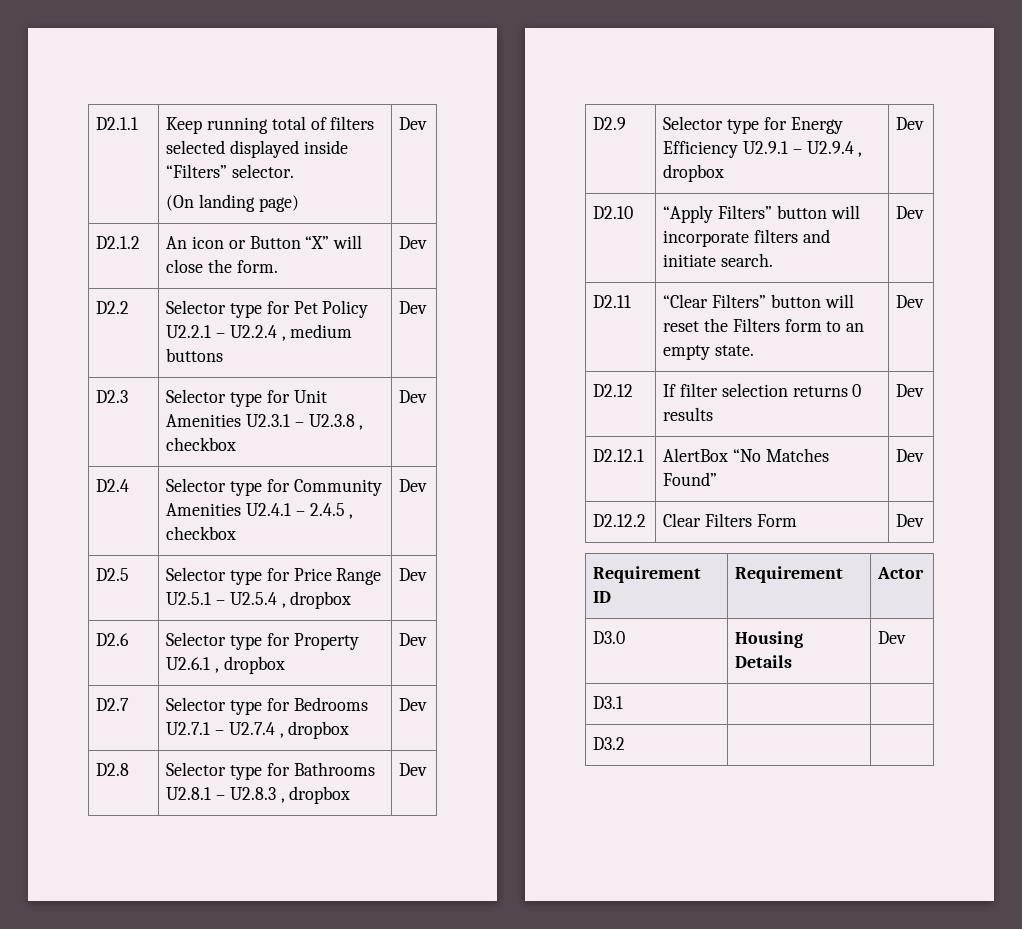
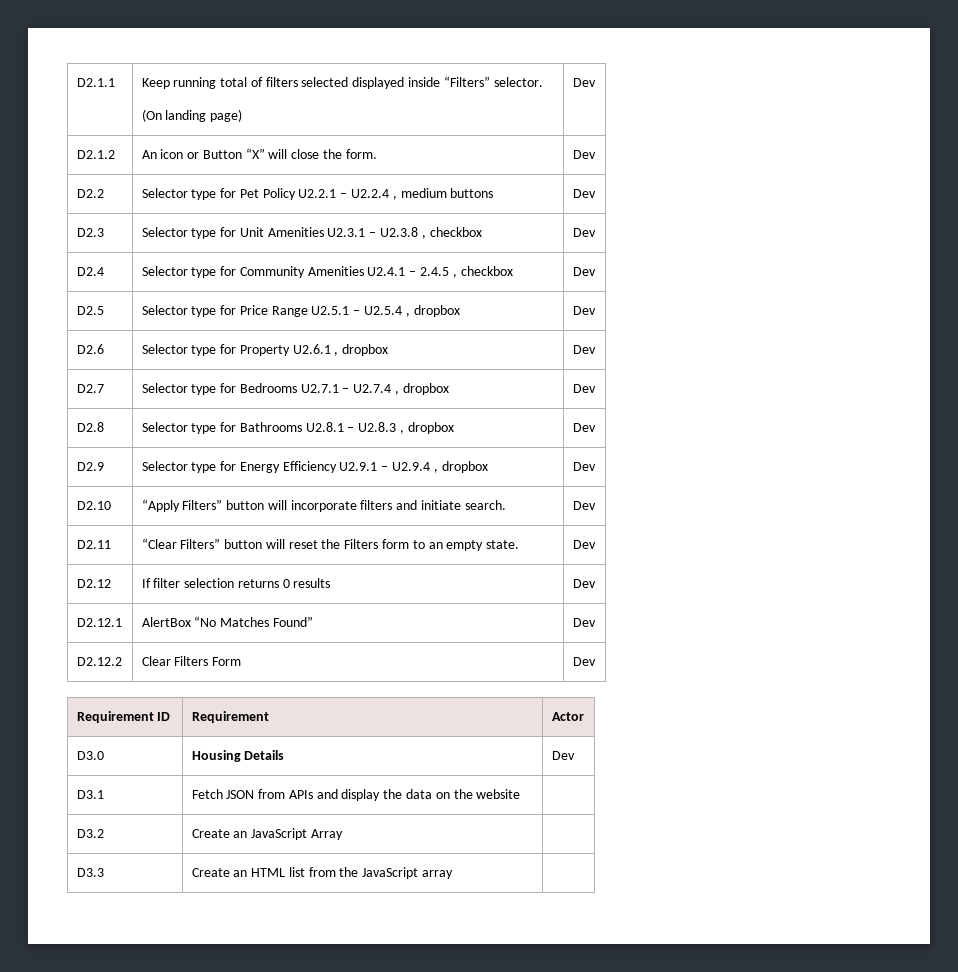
- D3.1 | |
- D3.2 | |
+ D3.1 | Fetch JSON from APIs and display the data on the website |
+ D3.2 | Create an JavaScript Array |
+ D3.3 | Create an HTML list from the JavaScript array |

